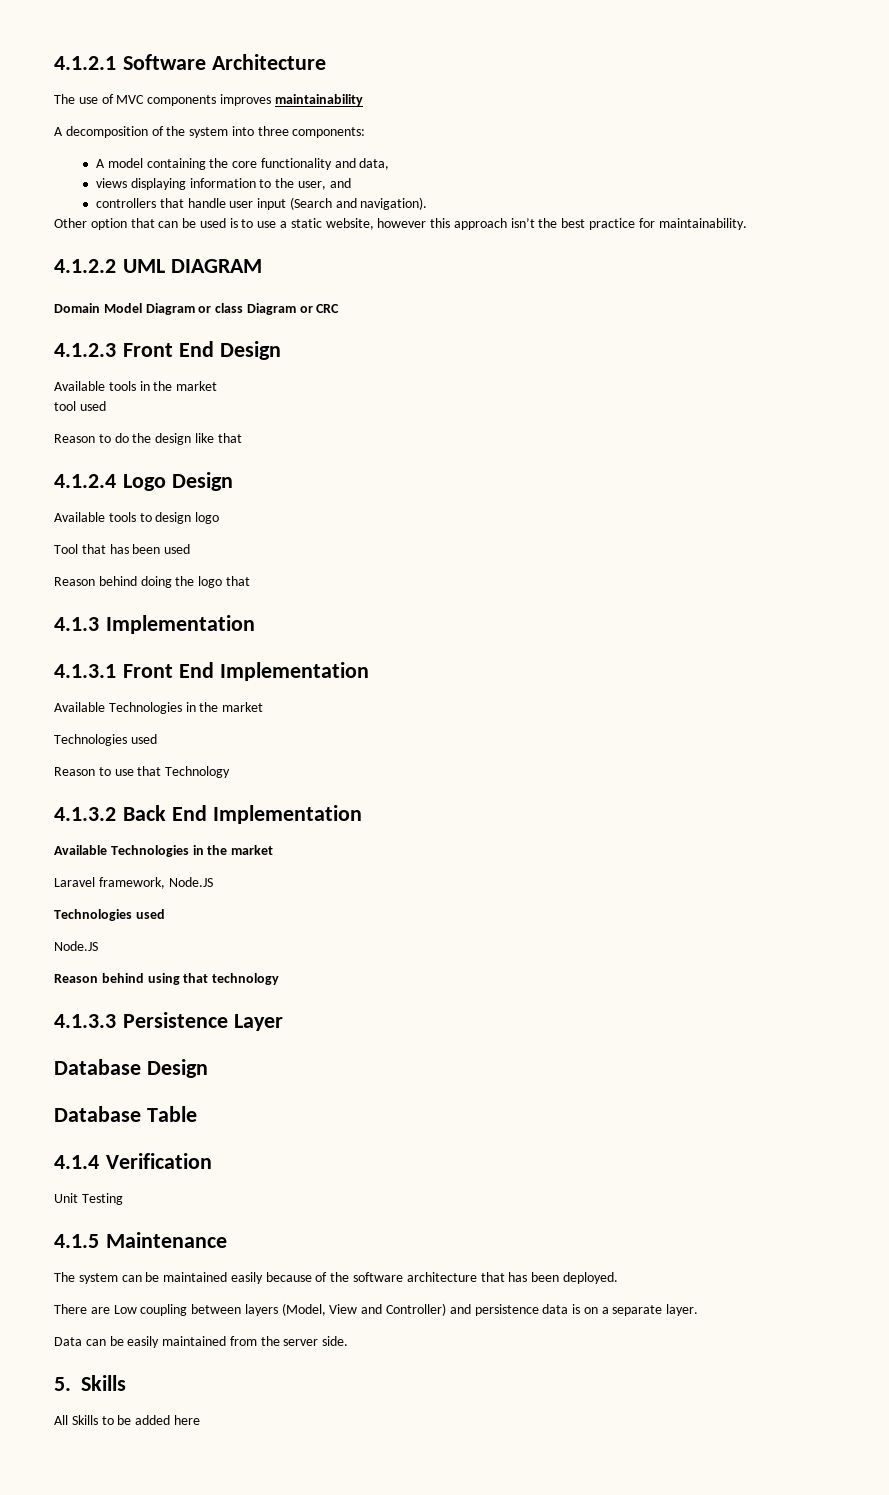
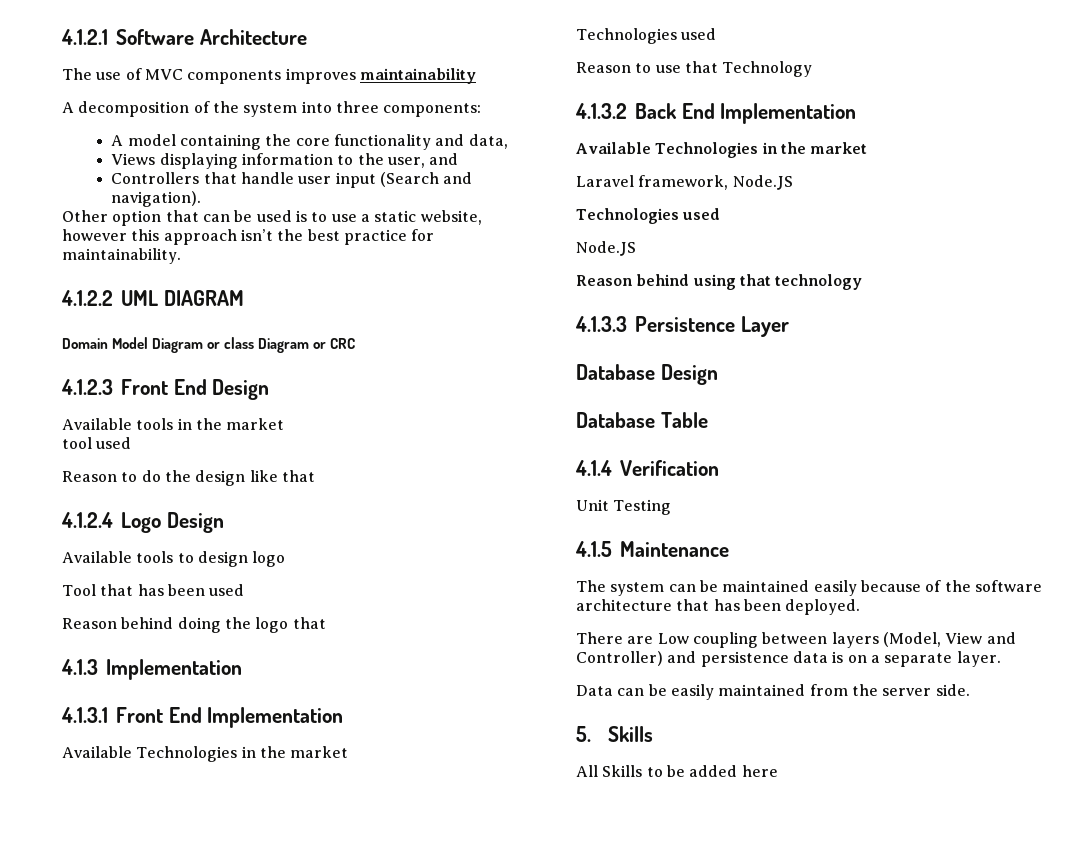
- views displaying information to the user, and
+ Views displaying information to the user, and
- controllers that handle user input (Search and navigation).
+ Controllers that handle user input (Search and navigation).

